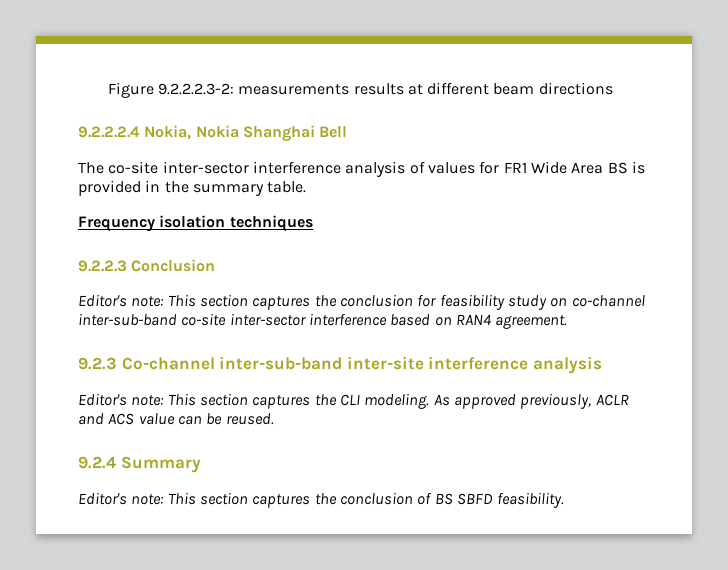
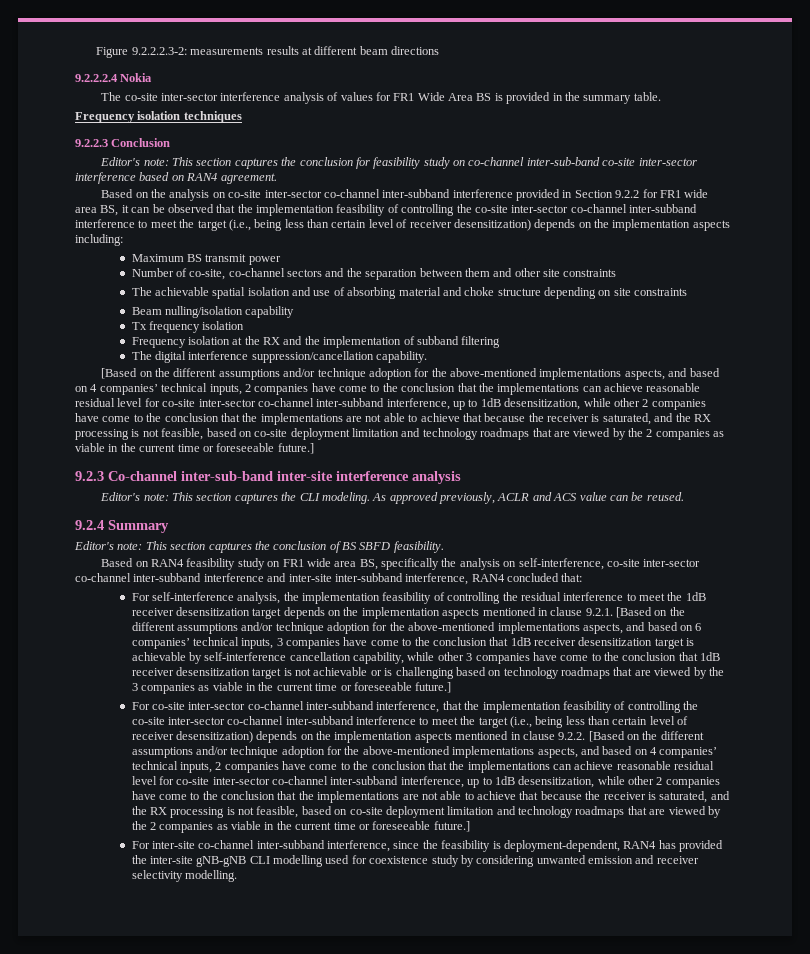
- 9.2.2.2.4 Nokia, Nokia Shanghai Bell
+ 9.2.2.2.4 Nokia
+ Based on the analysis on co-site inter-sector co-channel inter-subband interference provided in Section 9.2.2 for FR1 wide area BS, it can be observed that the implementation feasibility of controlling the co-site inter-sector co-channel inter-subband interference to meet the target (i.e., being less than certain level of receiver desensitization) depends on the implementation aspects including:
+ Maximum BS transmit power
+ Number of co-site, co-channel sectors and the separation between them and other site constraints
+ The achievable spatial isolation and use of absorbing material and choke structure depending on site constraints
+ Beam nulling/isolation capability
+ Tx frequency isolation
+ Frequency isolation at the RX and the implementation of subband filtering
+ The digital interference suppression/cancellation capability.
+ [Based on the different assumptions and/or technique adoption for the above-mentioned implementations aspects, and based on 4 companies’ technical inputs, 2 companies have come to the conclusion that the implementations can achieve reasonable residual level for co-site inter-sector co-channel inter-subband interference, up to 1dB desensitization, while other 2 companies have come to the conclusion that the implementations are not able to achieve that because the receiver is saturated, and the RX processing is not feasible, based on co-site deployment limitation and technology roadmaps that are viewed by the 2 companies as viable in the current time or foreseeable future.]
+ Based on RAN4 feasibility study on FR1 wide area BS, specifically the analysis on self-interference, co-site inter-sector co-channel inter-subband interference and inter-site inter-subband interference, RAN4 concluded that:
+ For self-interference analysis, the implementation feasibility of controlling the residual interference to meet the 1dB receiver desensitization target depends on the implementation aspects mentioned in clause 9.2.1. [Based on the different assumptions and/or technique adoption for the above-mentioned implementations aspects, and based on 6 companies’ technical inputs, 3 companies have come to the conclusion that 1dB receiver desensitization target is achievable by self-interference cancellation capability, while other 3 companies have come to the conclusion that 1dB receiver desensitization target is not achievable or is challenging based on technology roadmaps that are viewed by the 3 companies as viable in the current time or foreseeable future.]
+ For co-site inter-sector co-channel inter-subband interference, that the implementation feasibility of controlling the co-site inter-sector co-channel inter-subband interference to meet the target (i.e., being less than certain level of receiver desensitization) depends on the implementation aspects mentioned in clause 9.2.2. [Based on the different assumptions and/or technique adoption for the above-mentioned implementations aspects, and based on 4 companies’ technical inputs, 2 companies have come to the conclusion that the implementations can achieve reasonable residual level for co-site inter-sector co-channel inter-subband interference, up to 1dB desensitization, while other 2 companies have come to the conclusion that the implementations are not able to achieve that because the receiver is saturated, and the RX processing is not feasible, based on co-site deployment limitation and technology roadmaps that are viewed by the 2 companies as viable in the current time or foreseeable future.]
+ For inter-site co-channel inter-subband interference, since the feasibility is deployment-dependent, RAN4 has provided the inter-site gNB-gNB CLI modelling used for coexistence study by considering unwanted emission and receiver selectivity modelling.

